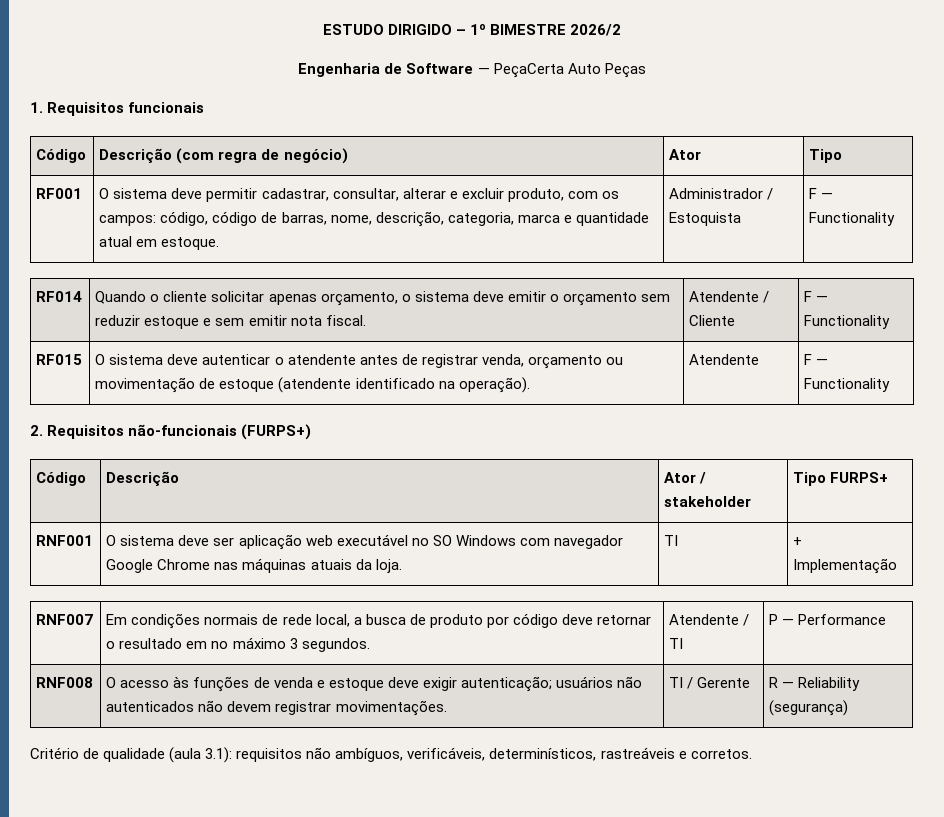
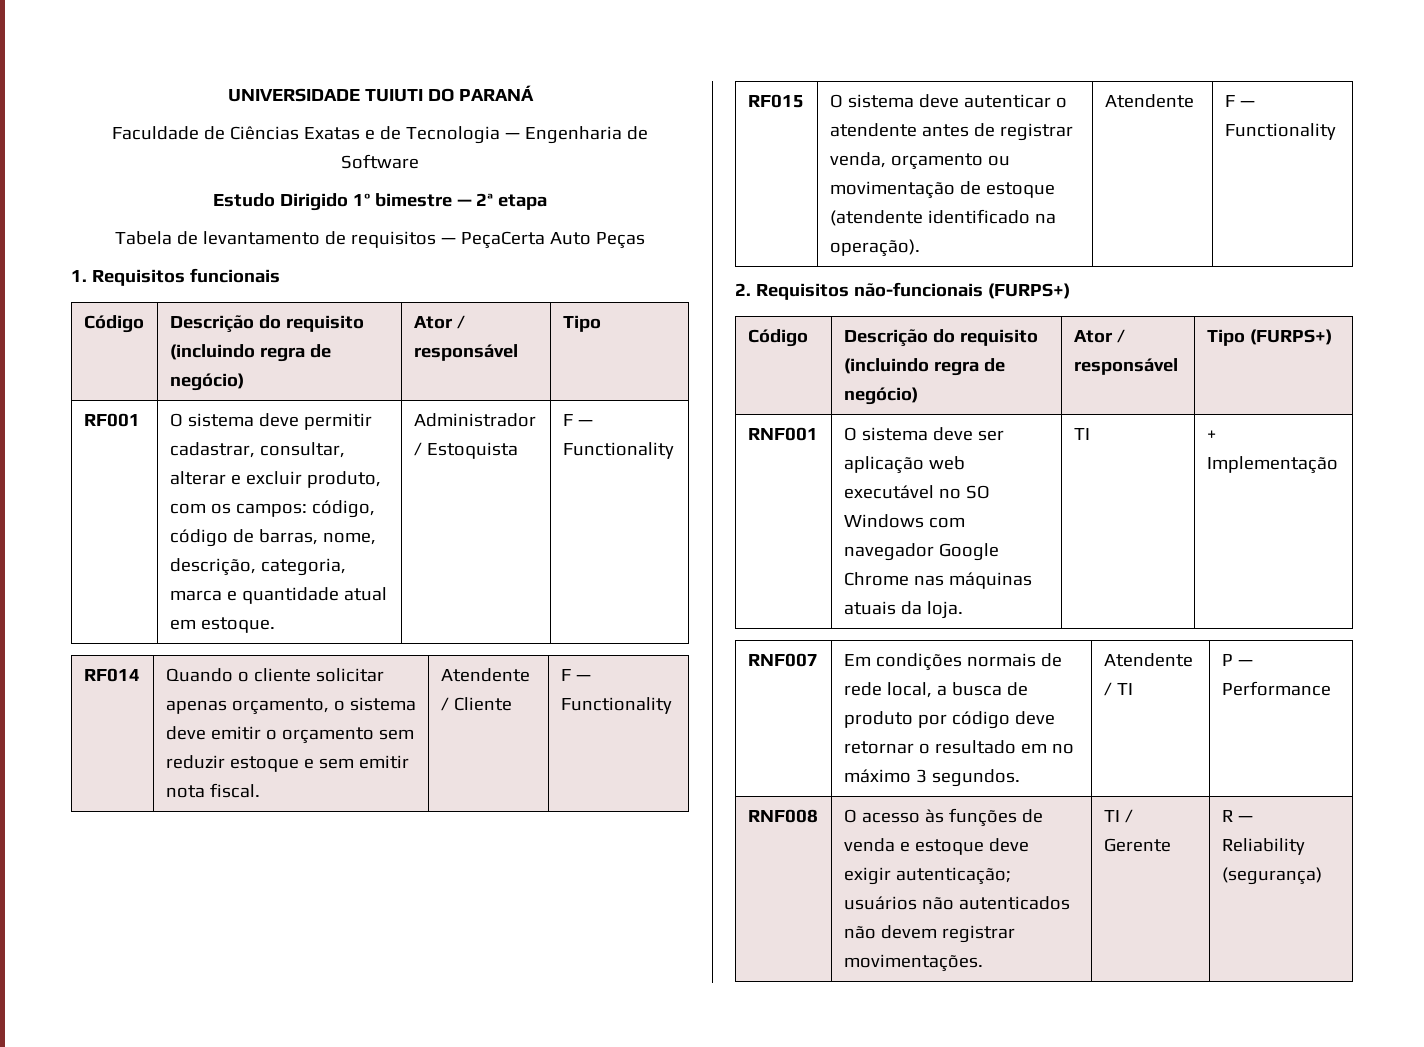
- ESTUDO DIRIGIDO – 1º BIMESTRE 2026/2
- Engenharia de Software — PeçaCerta Auto Peças
+ UNIVERSIDADE TUIUTI DO PARANÁ
+ Faculdade de Ciências Exatas e de Tecnologia — Engenharia de Software
+ Estudo Dirigido 1º bimestre — 2ª etapa
+ Tabela de levantamento de requisitos — PeçaCerta Auto Peças
  1. Requisitos funcionais
- Código | Descrição (com regra de negócio) | Ator | Tipo
+ Código | Descrição do requisito (incluindo regra de negócio) | Ator / responsável | Tipo
- Código | Descrição | Ator / stakeholder | Tipo FURPS+
+ Código | Descrição do requisito (incluindo regra de negócio) | Ator / responsável | Tipo (FURPS+)
- Critério de qualidade (aula 3.1): requisitos não ambíguos, verificáveis, determinísticos, rastreáveis e corretos.

